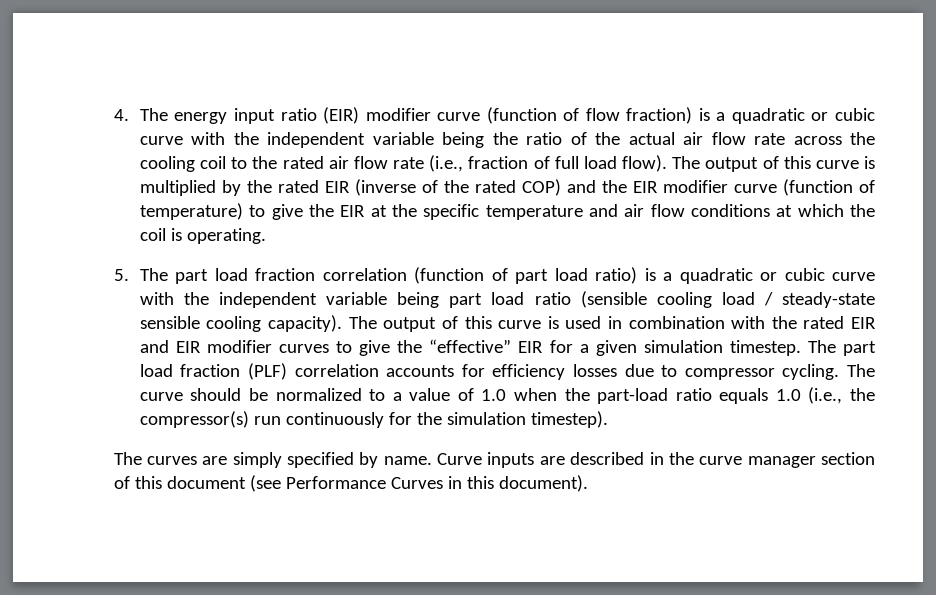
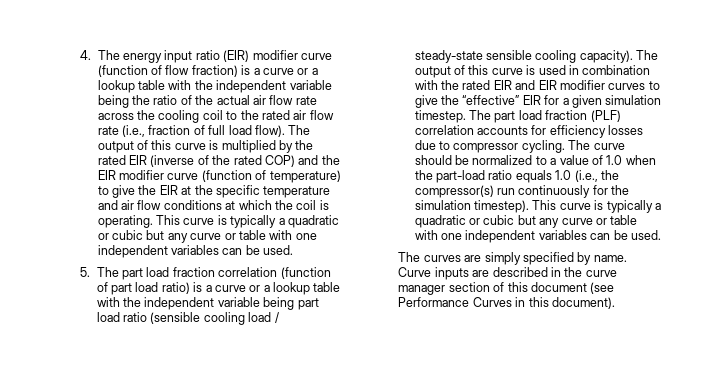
- 4. The energy input ratio (EIR) modifier curve (function of flow fraction) is a quadratic or cubic curve with the independent variable being the ratio of the actual air flow rate across the cooling coil to the rated air flow rate (i.e., fraction of full load flow).
+ 4. The energy input ratio (EIR) modifier curve (function of flow fraction) is a curve or a lookup table with the independent variable being the ratio of the actual air flow rate across the cooling coil to the rated air flow rate (i.e., fraction of full load flow).
- The output of this curve is multiplied by the rated EIR (inverse of the rated COP) and the EIR modifier curve (function of temperature) to give the EIR at the specific temperature and air flow conditions at which the coil is operating.
+ The output of this curve is multiplied by the rated EIR (inverse of the rated COP) and the EIR modifier curve (function of temperature) to give the EIR at the specific temperature and air flow conditions at which the coil is operating. This curve is typically a quadratic or cubic but any curve or table with one independent variables can be used.
- 5. The part load fraction correlation (function of part load ratio) is a quadratic or cubic curve with the independent variable being part load ratio (sensible cooling load / steady-state sensible cooling capacity).
+ 5. The part load fraction correlation (function of part load ratio) is a curve or a lookup table with the independent variable being part load ratio (sensible cooling load / steady-state sensible cooling capacity).
- The curve should be normalized to a value of 1.0 when the part-load ratio equals 1.0 (i.e., the compressor(s) run continuously for the simulation timestep).
+ The curve should be normalized to a value of 1.0 when the part-load ratio equals 1.0 (i.e., the compressor(s) run continuously for the simulation timestep). This curve is typically a quadratic or cubic but any curve or table with one independent variables can be used.

